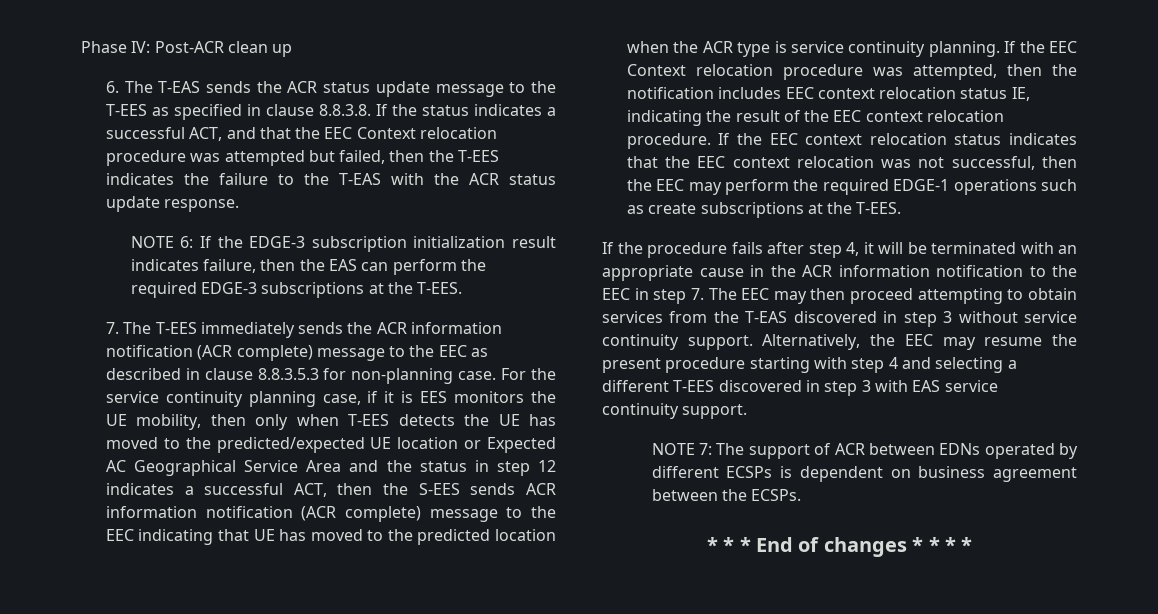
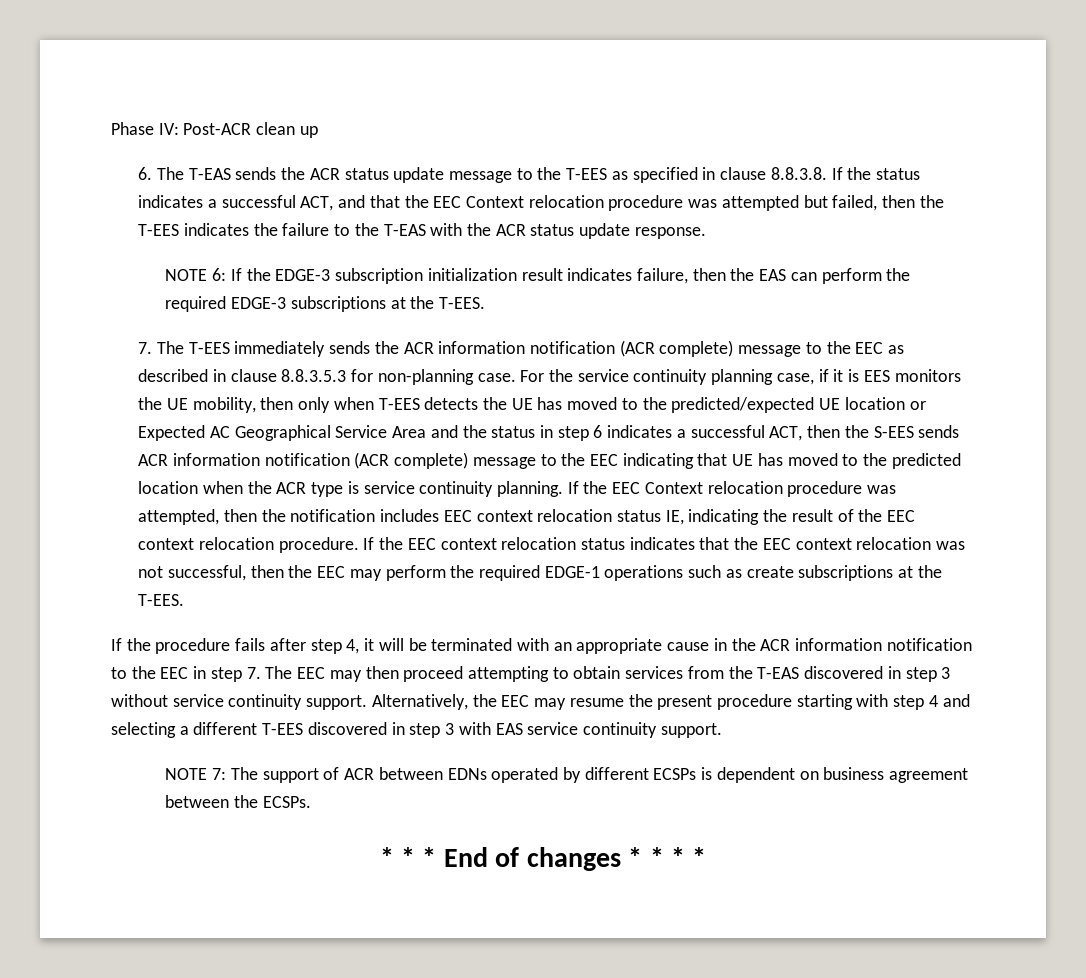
- For the service continuity planning case, if it is EES monitors the UE mobility, then only when T-EES detects the UE has moved to the predicted/expected UE location or Expected AC Geographical Service Area and the status in step 12 indicates a successful ACT, then the S-EES sends ACR information notification (ACR complete) message to the EEC indicating that UE has moved to the predicted location when the ACR type is service continuity planning.
+ For the service continuity planning case, if it is EES monitors the UE mobility, then only when T-EES detects the UE has moved to the predicted/expected UE location or Expected AC Geographical Service Area and the status in step 6 indicates a successful ACT, then the S-EES sends ACR information notification (ACR complete) message to the EEC indicating that UE has moved to the predicted location when the ACR type is service continuity planning.

